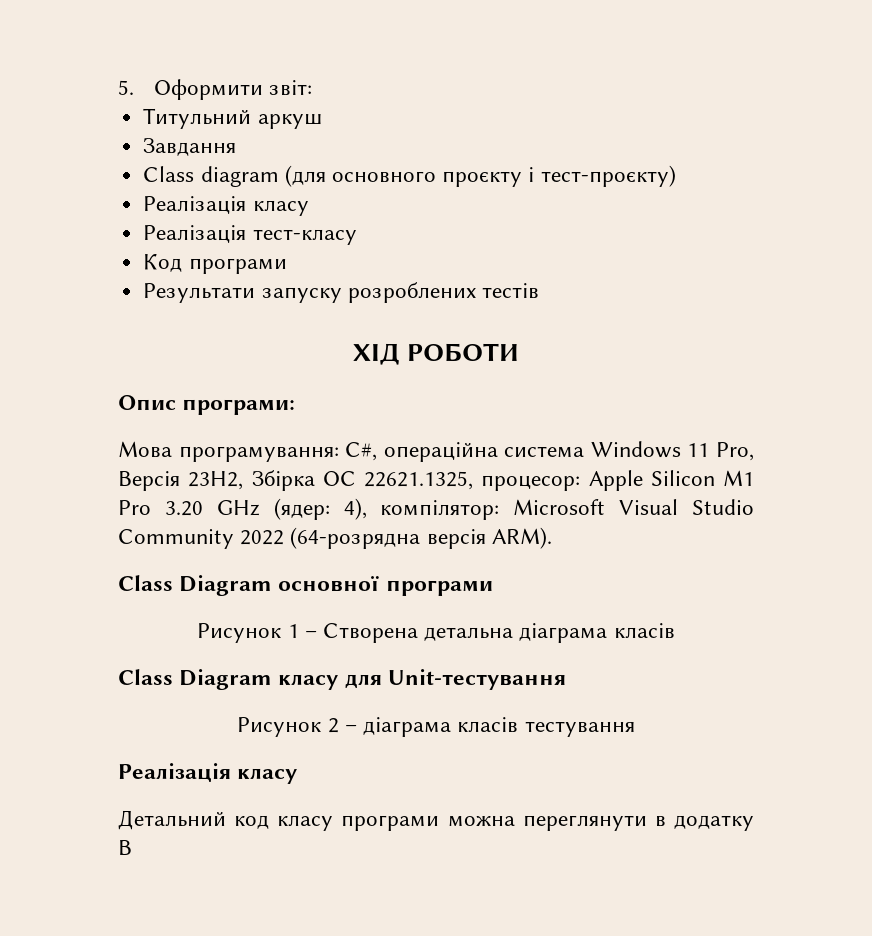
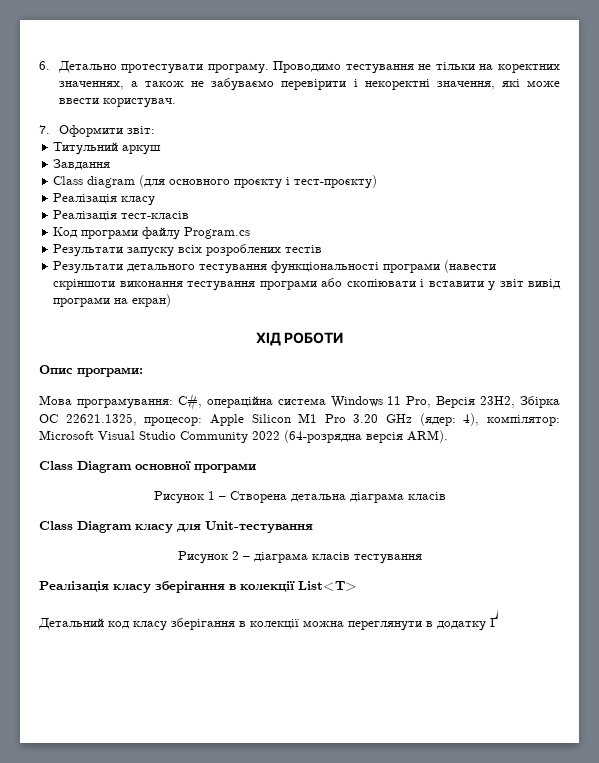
- 5. Оформити звіт:
+ 6. Детально протестувати програму. Проводимо тестування не тільки на коректних значеннях, а також не забуваємо перевірити і некоректні значення, які може ввести користувач.
+ 7. Оформити звіт:
- Реалізація тест-класу
+ Реалізація тест-класів
- Код програми
+ Код програми файлу Program.cs
- Результати запуску розроблених тестів
+ Результати запуску всіх розроблених тестів
+ Результати детального тестування функціональності програми (навести скріншоти виконання тестування програми або скопіювати і вставити у звіт вивід програми на екран)
  Рисунок 2 – діаграма класів тестування
- Реалізація класу
+ Реалізація класу зберігання в колекції List<T>
- Детальний код класу програми можна переглянути в додатку В
+ Детальний код класу зберігання в колекції можна переглянути в додатку Ґ

